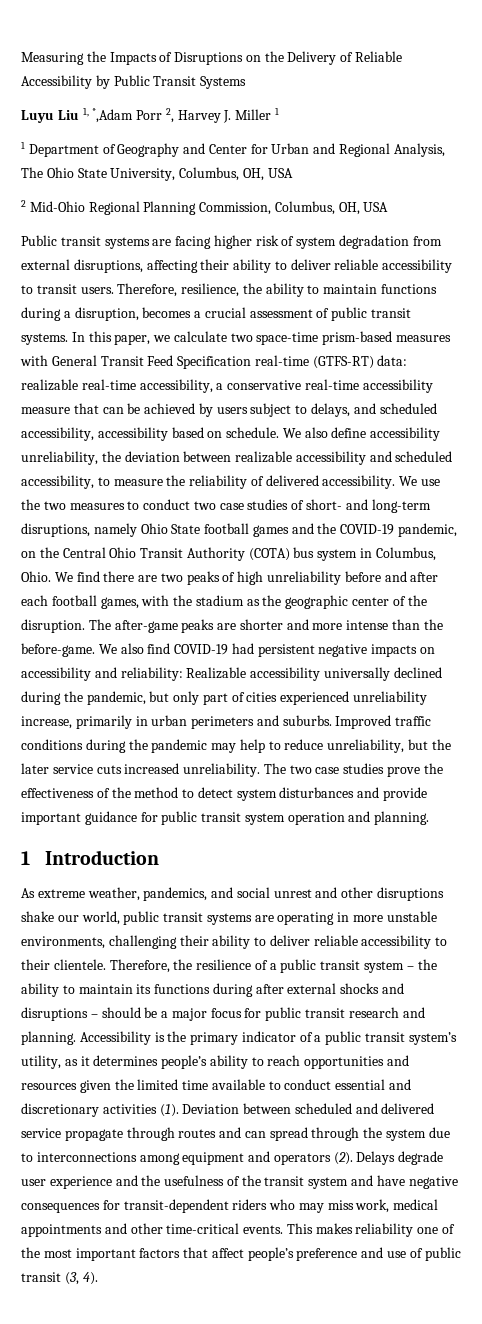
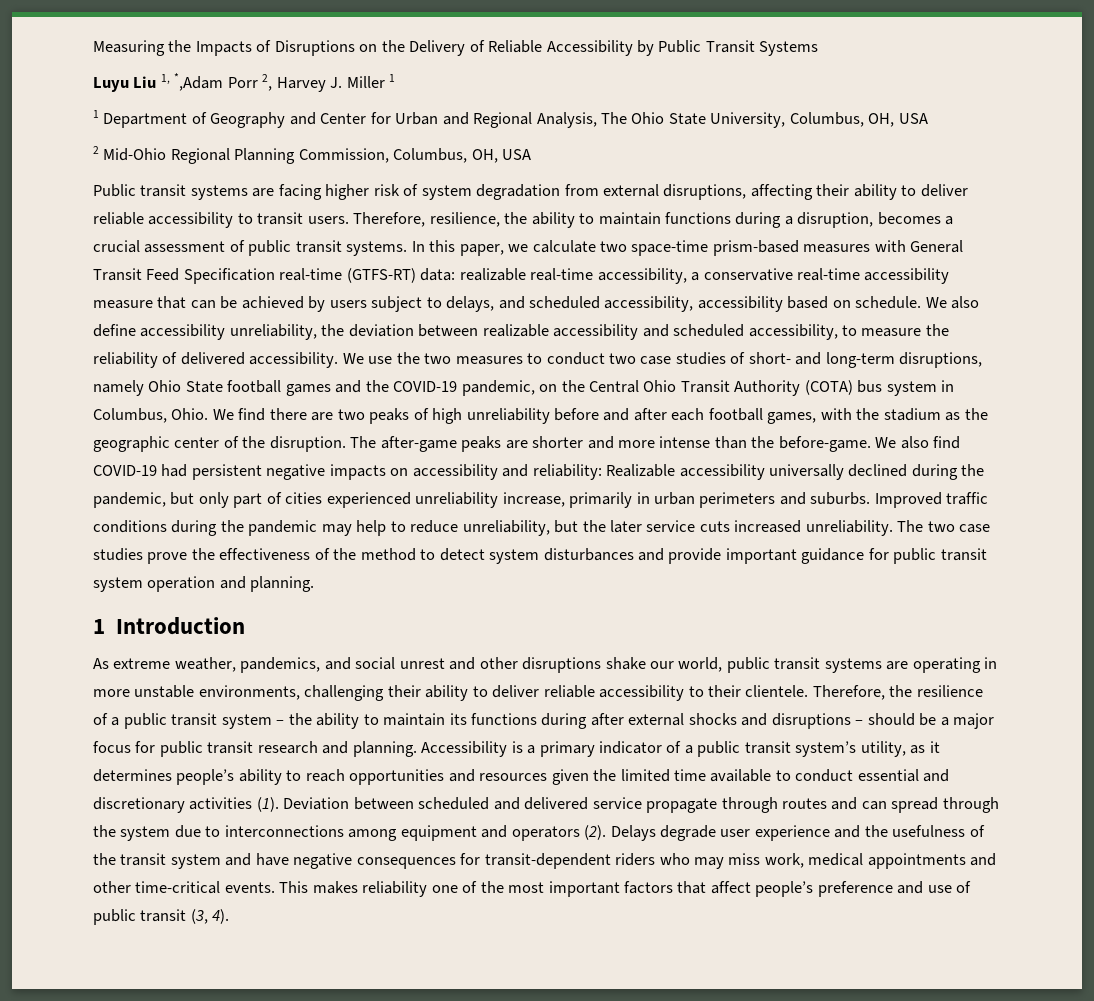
- Accessibility is the primary indicator of a public transit system’s utility, as it determines people’s ability to reach opportunities and resources given the limited time available to conduct essential and discretionary activities (1).
+ Accessibility is a primary indicator of a public transit system’s utility, as it determines people’s ability to reach opportunities and resources given the limited time available to conduct essential and discretionary activities (1).

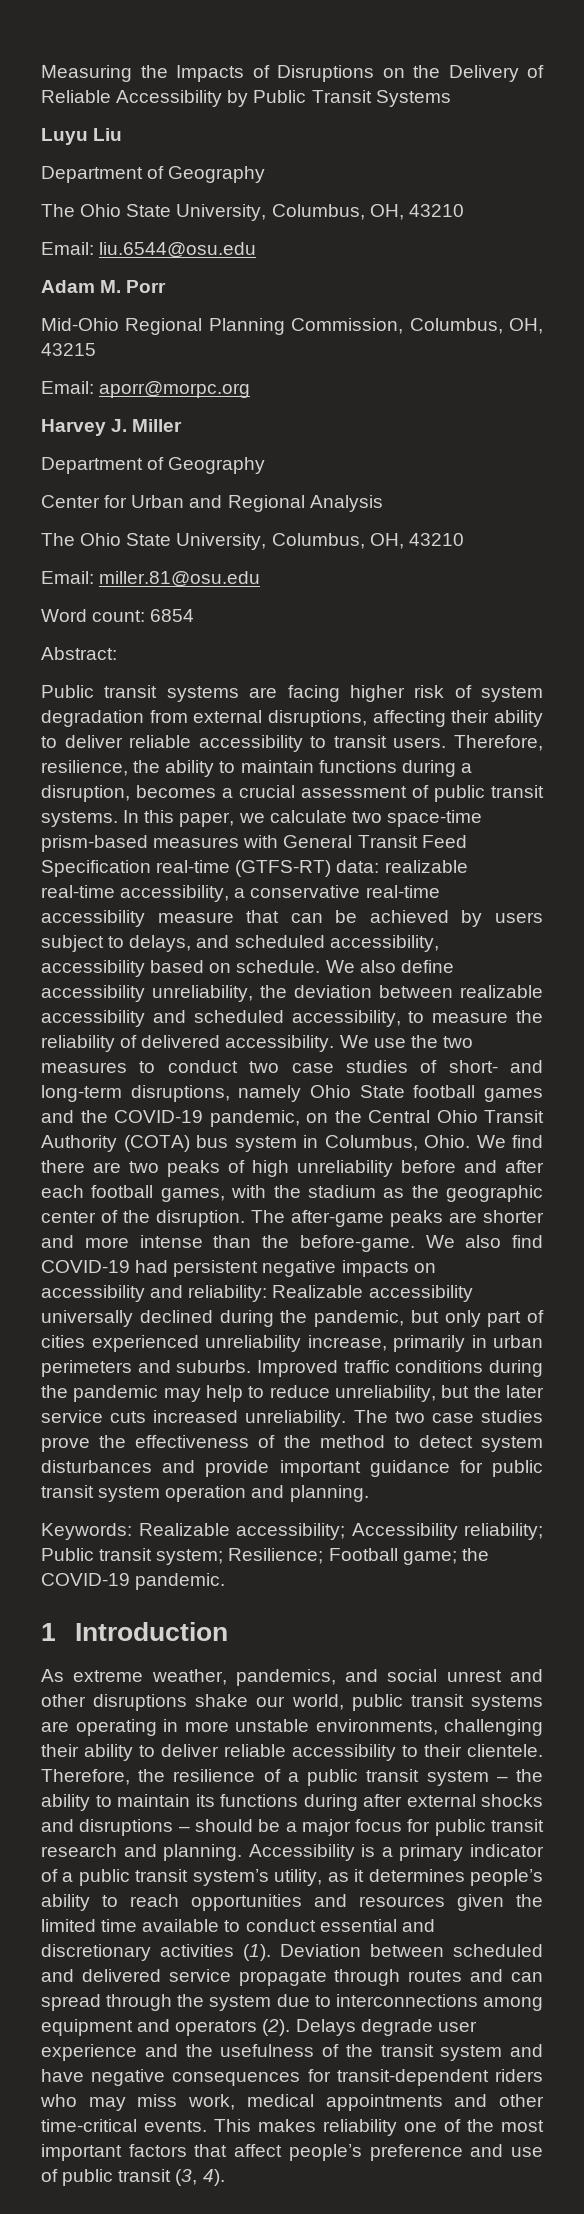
- Luyu Liu 1, *,Adam Porr 2, Harvey J. Miller 1
- 1 Department of Geography and Center for Urban and Regional Analysis, The Ohio State University, Columbus, OH, USA
- 2 Mid-Ohio Regional Planning Commission, Columbus, OH, USA
+ Luyu Liu
+ Department of Geography
+ The Ohio State University, Columbus, OH, 43210
+ Email: liu.6544@osu.edu
+ Adam M. Porr
+ Mid-Ohio Regional Planning Commission, Columbus, OH, 43215
+ Email: aporr@morpc.org
+ Harvey J. Miller
+ Department of Geography
+ Center for Urban and Regional Analysis
+ The Ohio State University, Columbus, OH, 43210
+ Email: miller.81@osu.edu
+ Word count: 6854
+ Abstract:
+ Keywords: Realizable accessibility; Accessibility reliability; Public transit system; Resilience; Football game; the COVID-19 pandemic.

